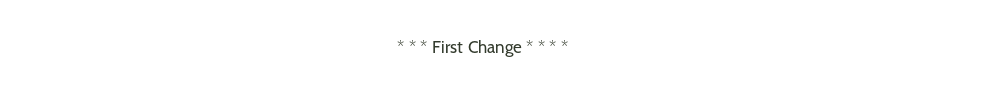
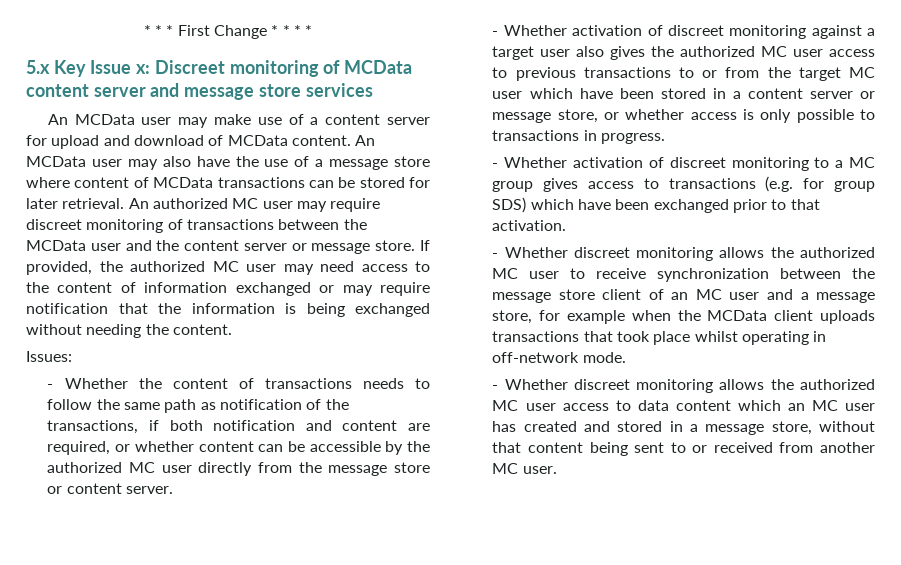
+ 5.x Key Issue x: Discreet monitoring of MCData content server and message store services
+ An MCData user may make use of a content server for upload and download of MCData content. An MCData user may also have the use of a message store where content of MCData transactions can be stored for later retrieval. An authorized MC user may require discreet monitoring of transactions between the MCData user and the content server or message store. If provided, the authorized MC user may need access to the content of information exchanged or may require notification that the information is being exchanged without needing the content.
+ Issues:
+ - Whether the content of transactions needs to follow the same path as notification of the transactions, if both notification and content are required, or whether content can be accessible by the authorized MC user directly from the message store or content server.
+ - Whether activation of discreet monitoring against a target user also gives the authorized MC user access to previous transactions to or from the target MC user which have been stored in a content server or message store, or whether access is only possible to transactions in progress.
+ - Whether activation of discreet monitoring to a MC group gives access to transactions (e.g. for group SDS) which have been exchanged prior to that activation.
+ - Whether discreet monitoring allows the authorized MC user to receive synchronization between the message store client of an MC user and a message store, for example when the MCData client uploads transactions that took place whilst operating in off-network mode.
+ - Whether discreet monitoring allows the authorized MC user access to data content which an MC user has created and stored in a message store, without that content being sent to or received from another MC user.

